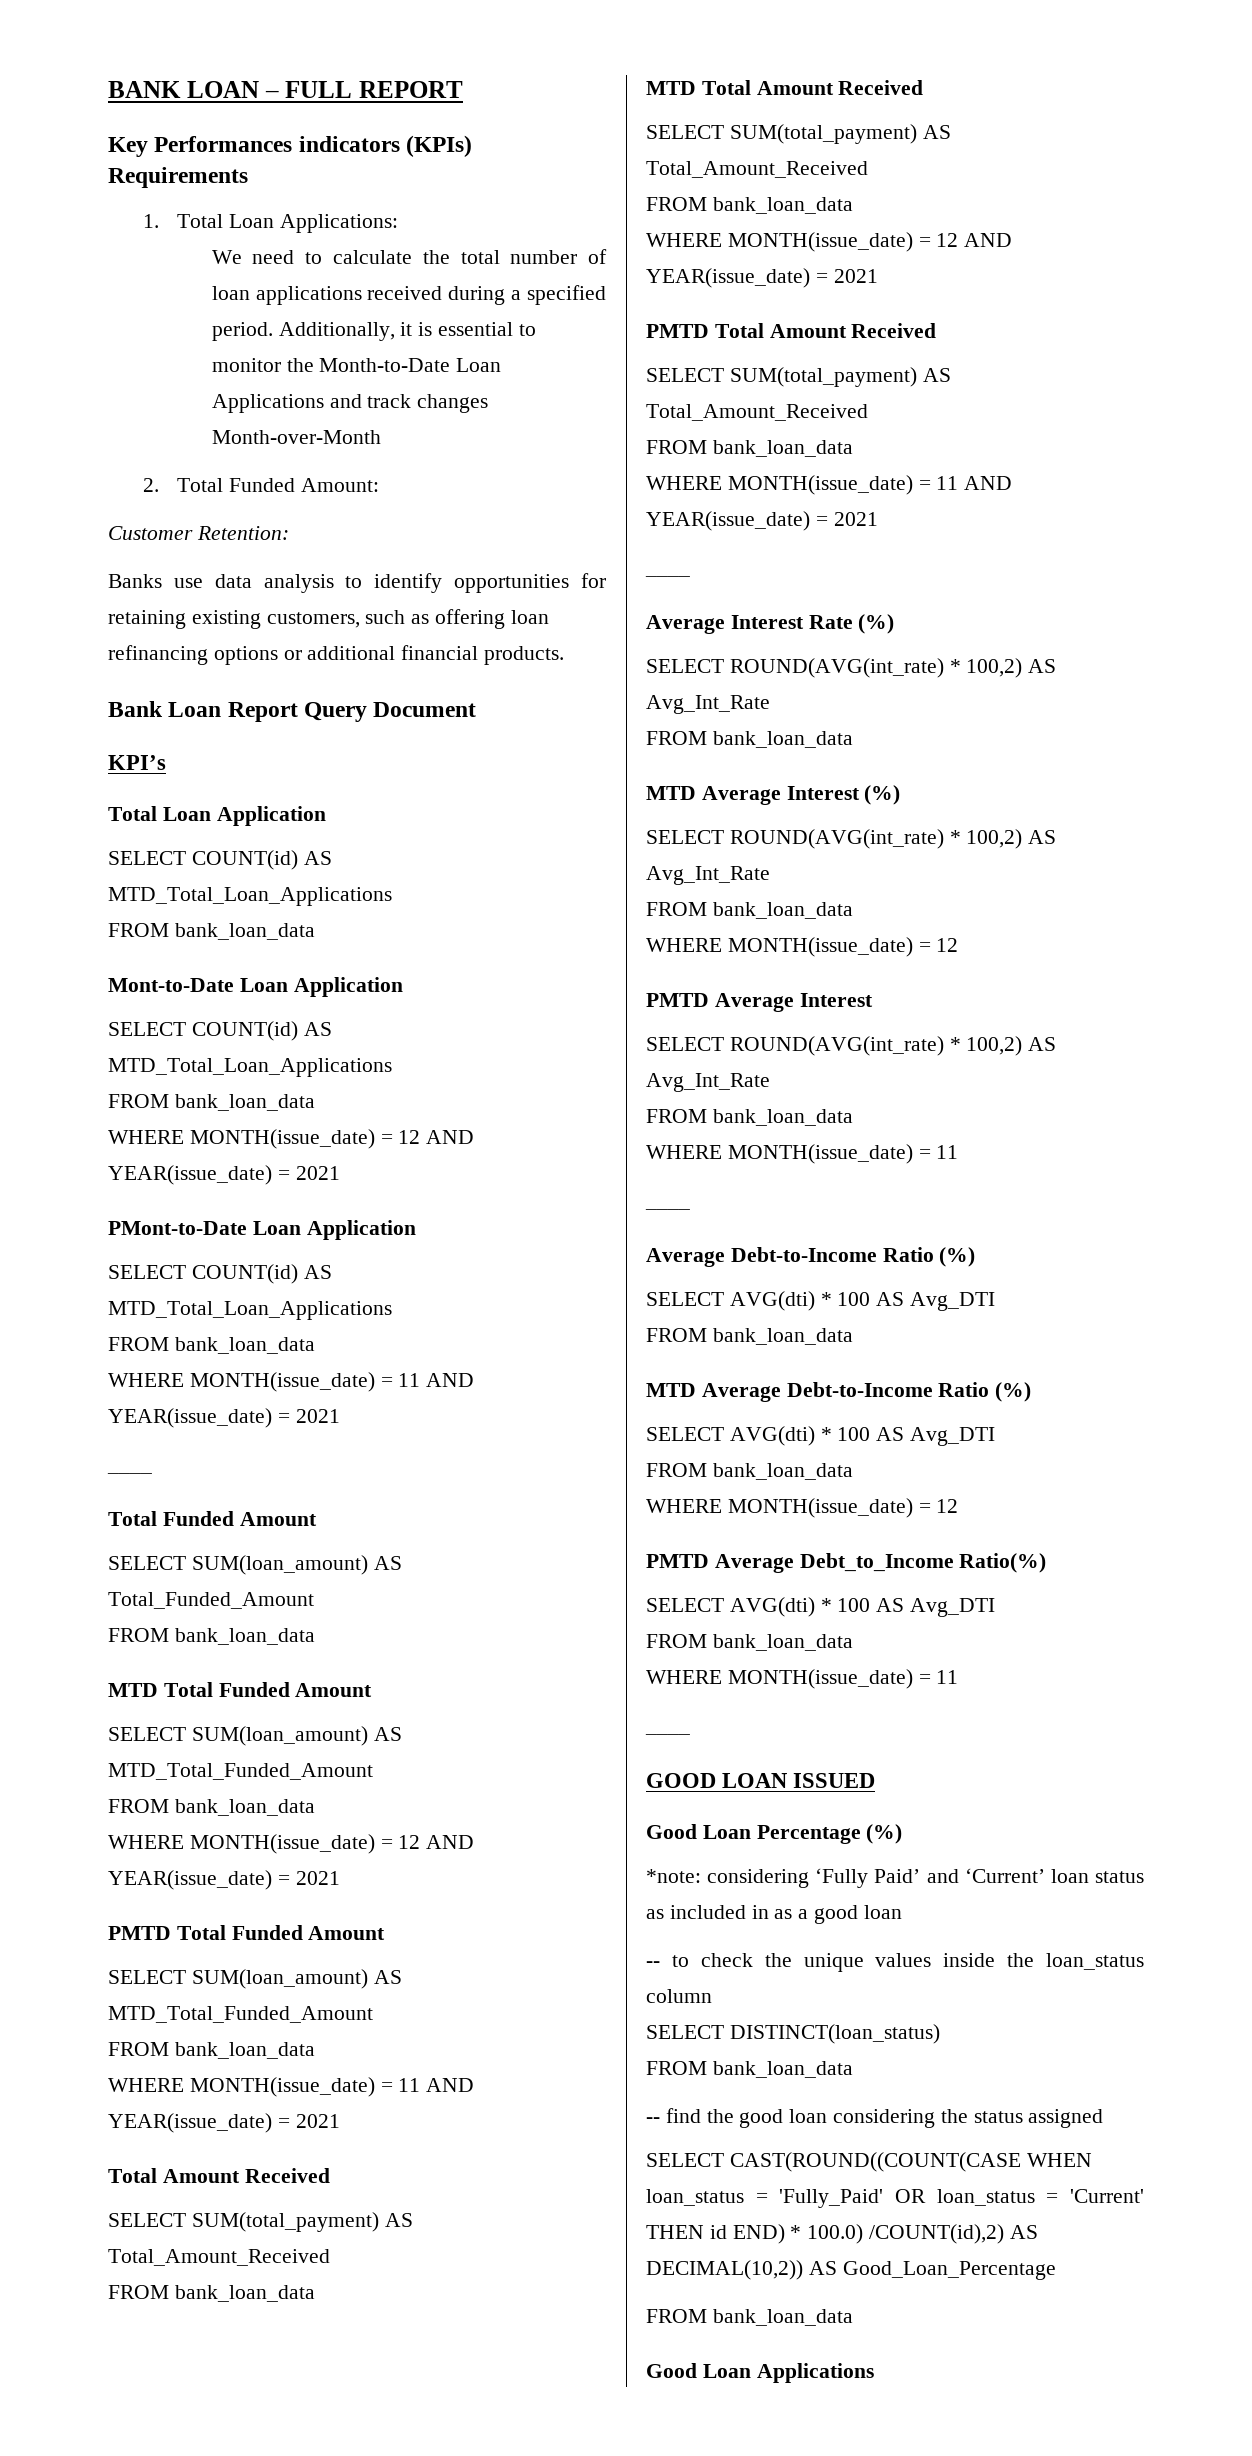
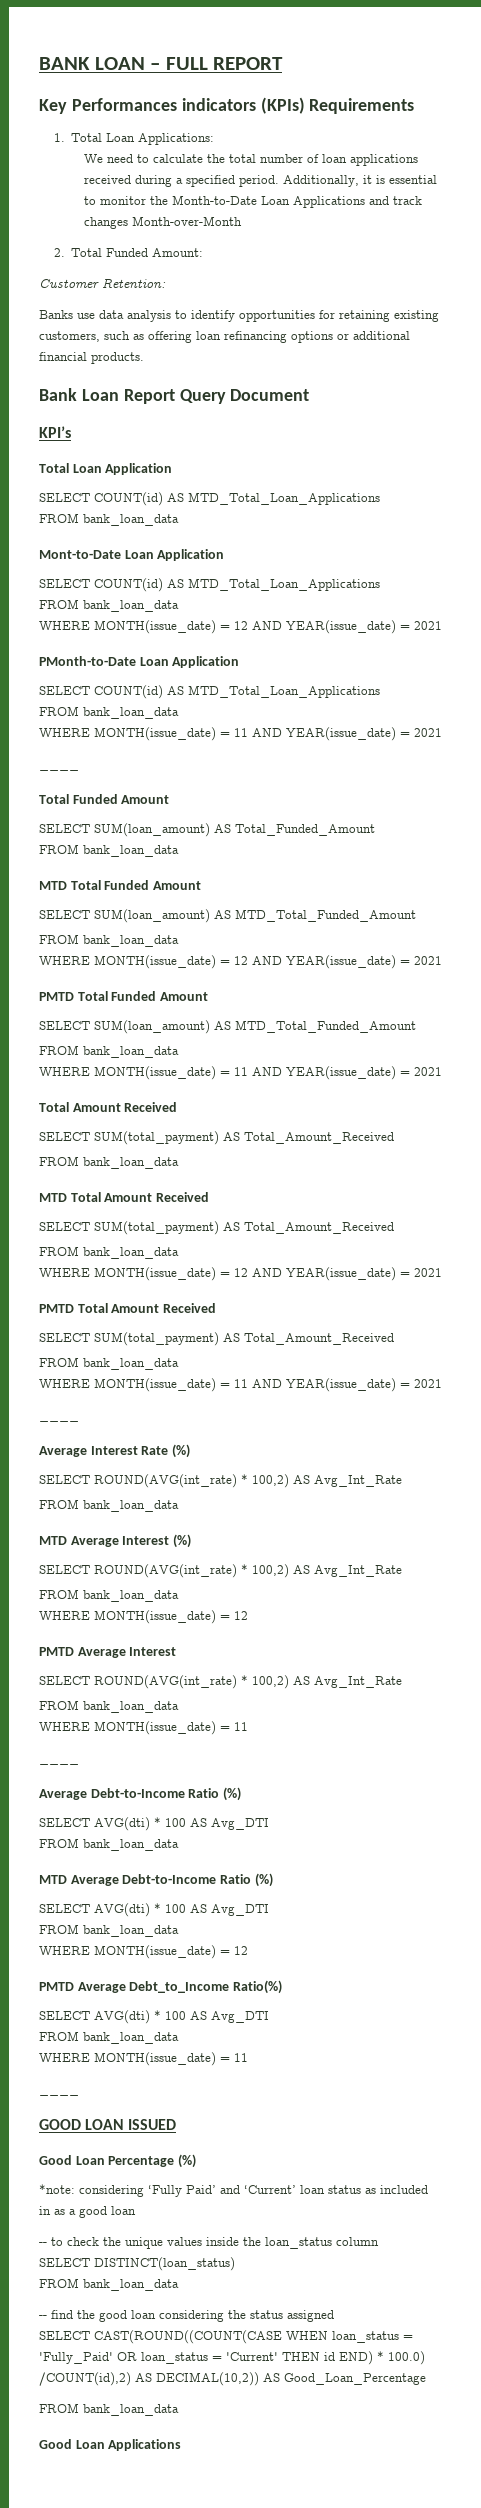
- PMont-to-Date Loan Application
+ PMonth-to-Date Loan Application

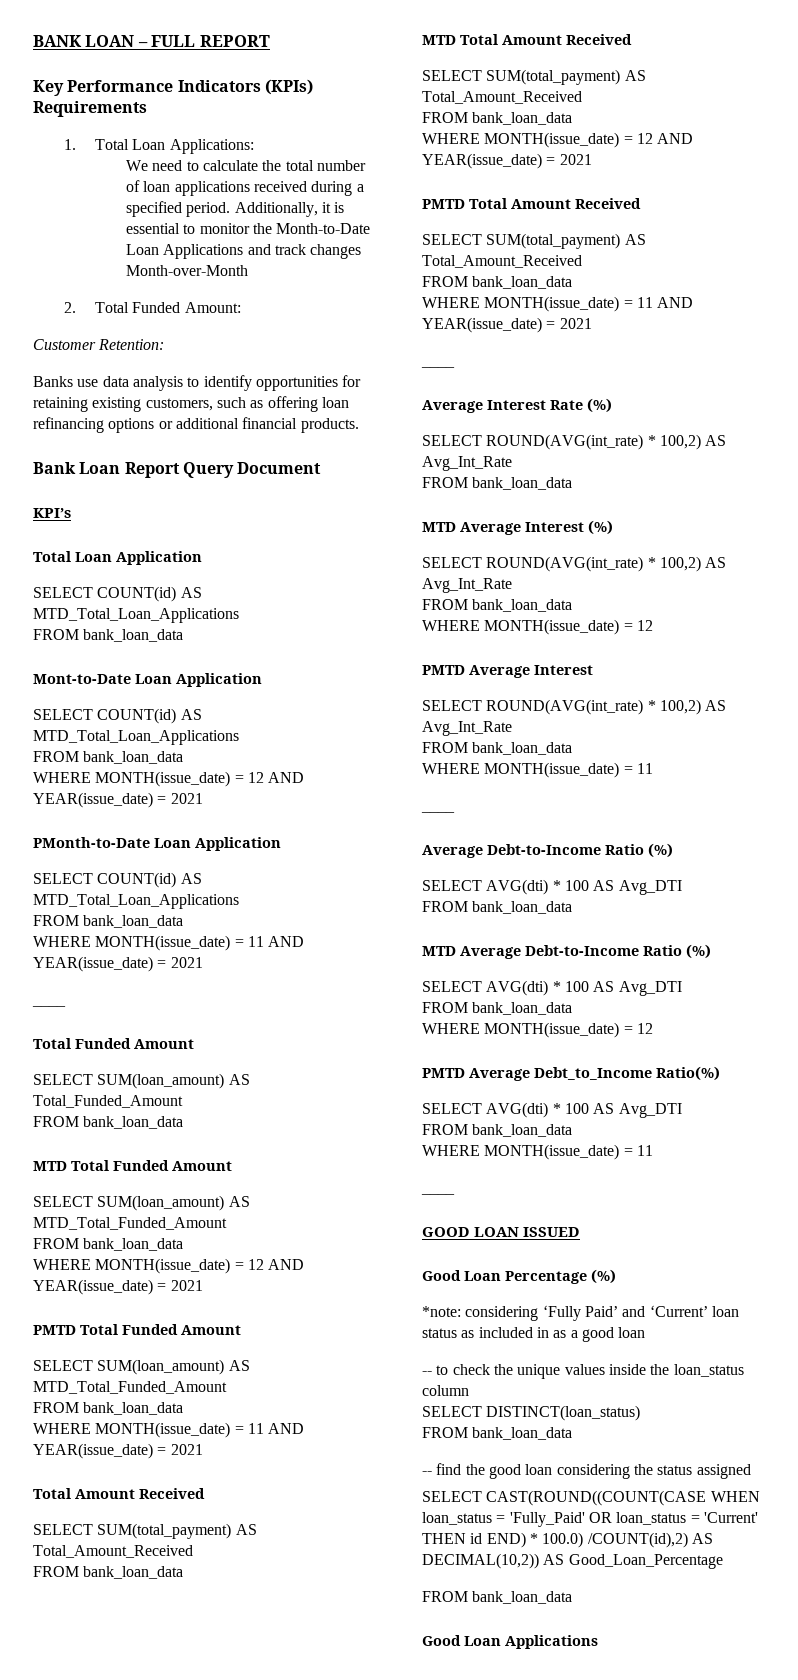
- Key Performances indicators (KPIs) Requirements
+ Key Performance Indicators (KPIs) Requirements

